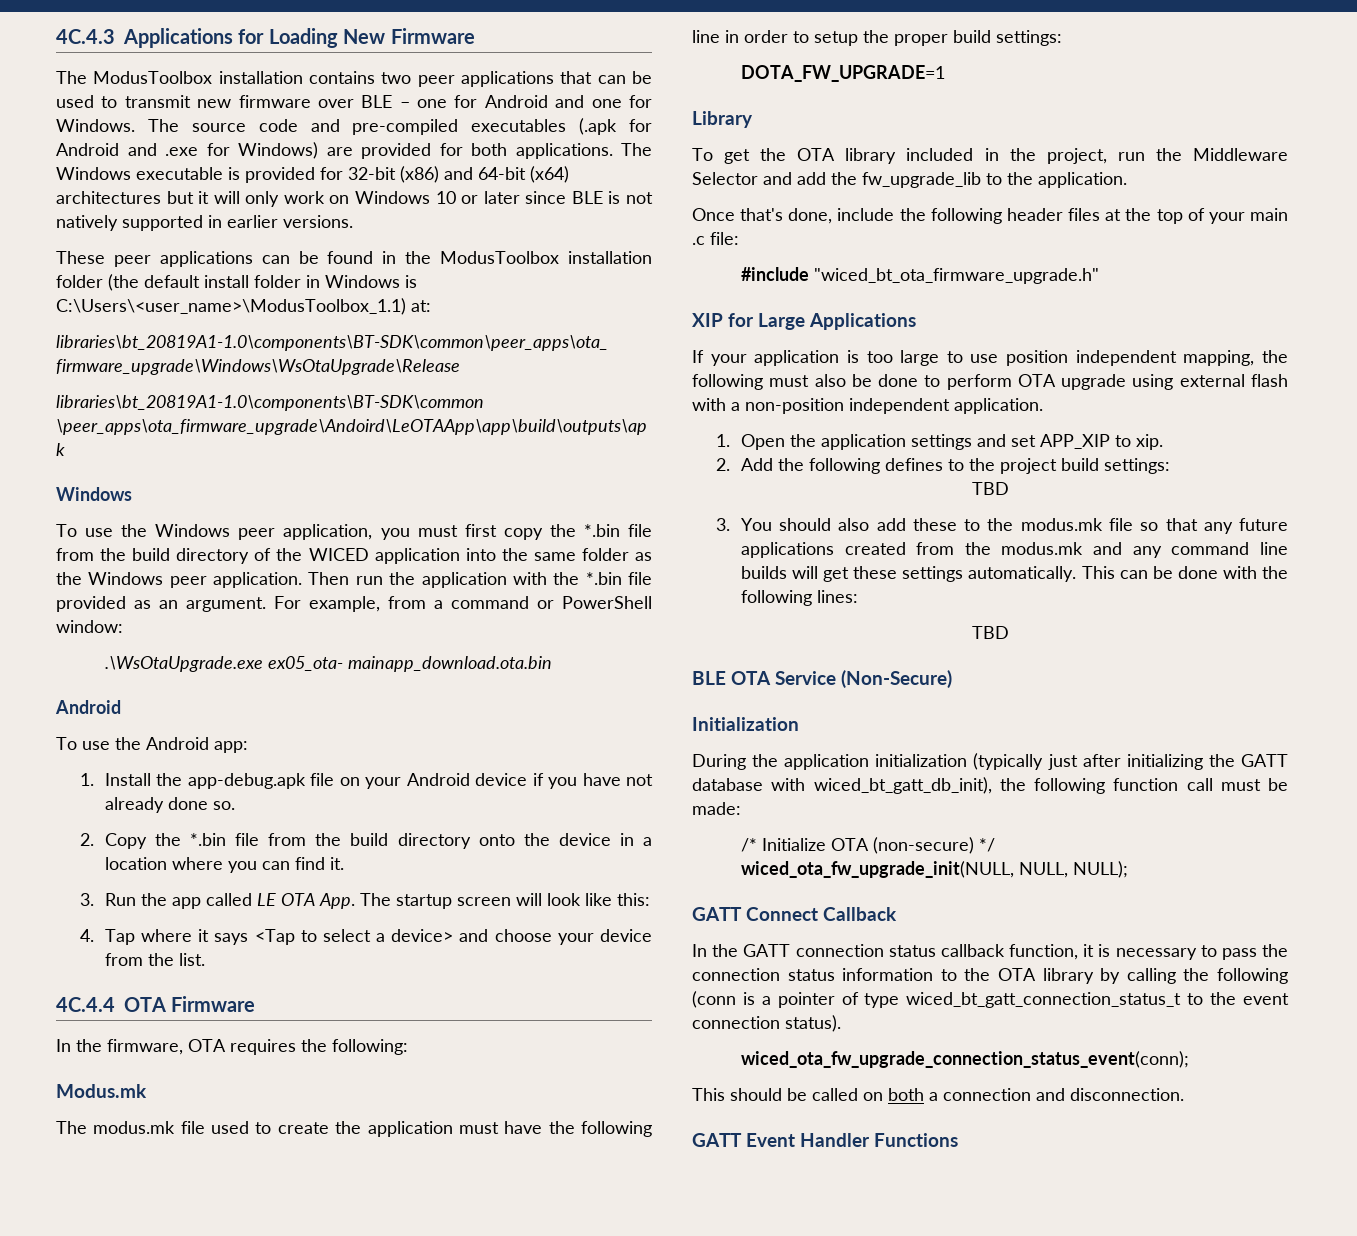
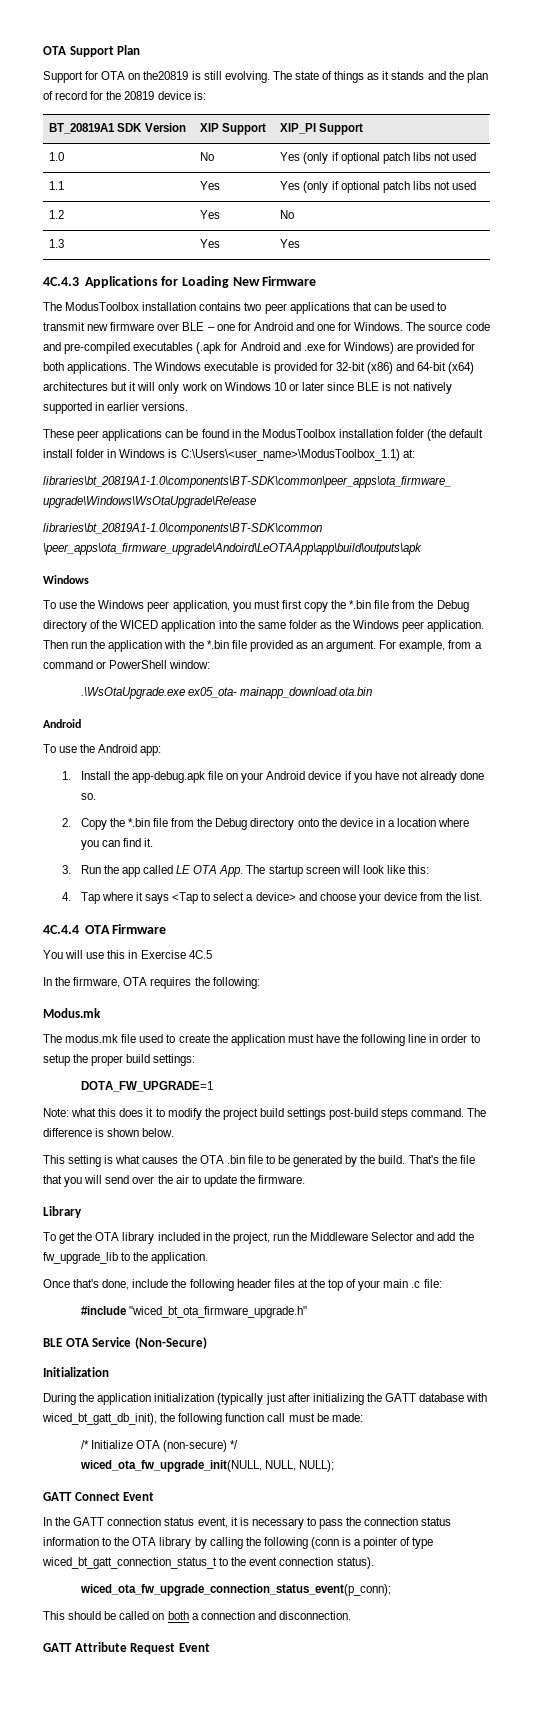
+ OTA Support Plan
+ Support for OTA on the20819 is still evolving. The state of things as it stands and the plan of record for the 20819 device is:
+ BT_20819A1 SDK Version | XIP Support | XIP_PI Support
+ 1.0 | No | Yes (only if optional patch libs not used
+ 1.1 | Yes | Yes (only if optional patch libs not used
+ 1.2 | Yes | No
+ 1.3 | Yes | Yes
- To use the Windows peer application, you must first copy the *.bin file from the build directory of the WICED application into the same folder as the Windows peer application.
+ To use the Windows peer application, you must first copy the *.bin file from the Debug directory of the WICED application into the same folder as the Windows peer application.
- 2. Copy the *.bin file from the build directory onto the device in a location where you can find it.
+ 2. Copy the *.bin file from the Debug directory onto the device in a location where you can find it.
+ You will use this in Exercise 4C.5
+ Note: what this does it to modify the project build settings post-build steps command. The difference is shown below.
+ This setting is what causes the OTA .bin file to be generated by the build. That's the file that you will send over the air to update the firmware.
- XIP for Large Applications
- If your application is too large to use position independent mapping, the following must also be done to perform OTA upgrade using external flash with a non-position independent application.
- 1. Open the application settings and set APP_XIP to xip.
- 2. Add the following defines to the project build settings:
- TBD
- 3. You should also add these to the modus.mk file so that any future applications created from the modus.mk and any command line builds will get these settings automatically. This can be done with the following lines:
- TBD
- GATT Connect Callback
+ GATT Connect Event
- In the GATT connection status callback function, it is necessary to pass the connection status information to the OTA library by calling the following (conn is a pointer of type wiced_bt_gatt_connection_status_t to the event connection status).
+ In the GATT connection status event, it is necessary to pass the connection status information to the OTA library by calling the following (conn is a pointer of type wiced_bt_gatt_connection_status_t to the event connection status).
- wiced_ota_fw_upgrade_connection_status_event(conn);
+ wiced_ota_fw_upgrade_connection_status_event(p_conn);
- GATT Event Handler Functions
+ GATT Attribute Request Event

